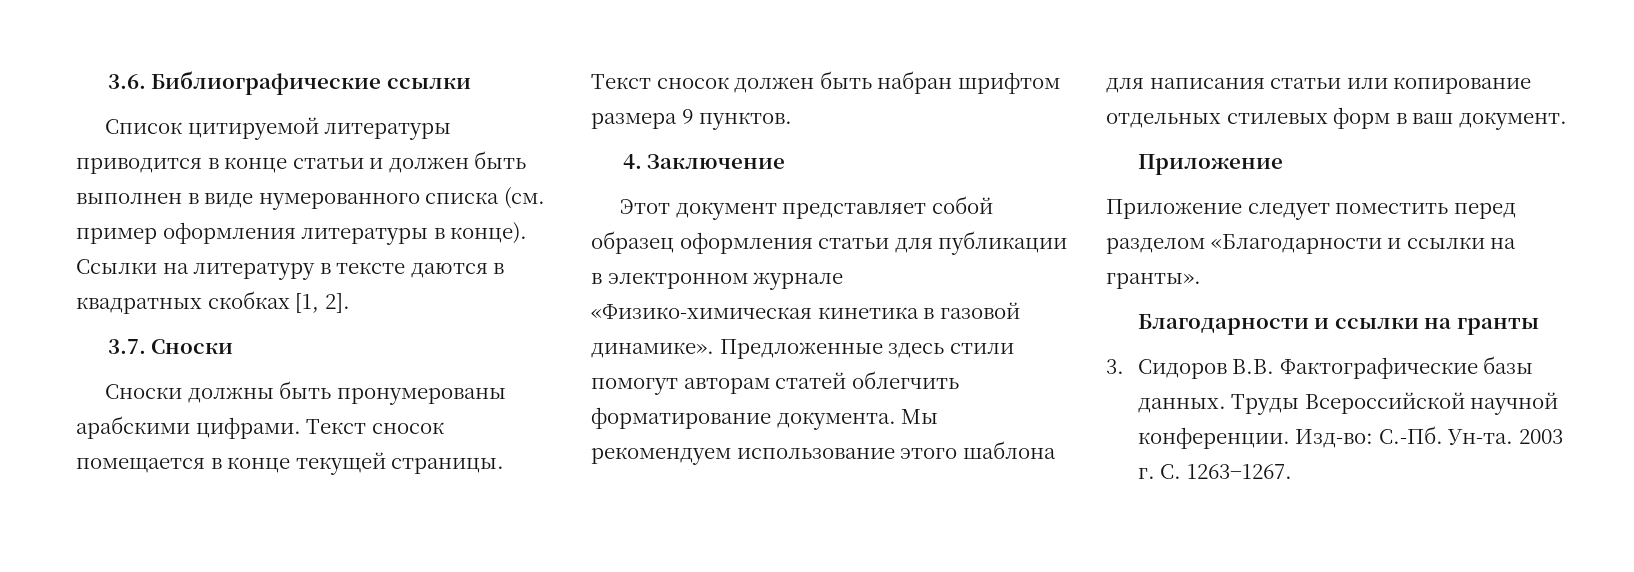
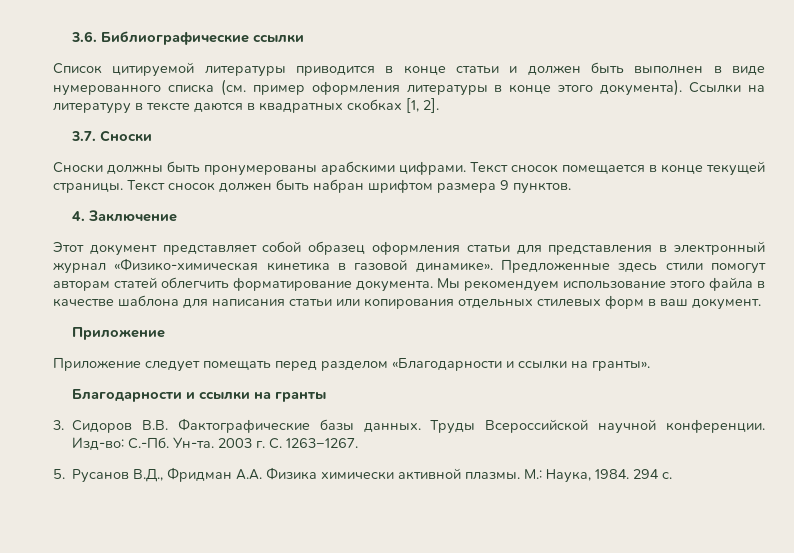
- Список цитируемой литературы приводится в конце статьи и должен быть выполнен в виде нумерованного списка (см. пример оформления литературы в конце).
+ Список цитируемой литературы приводится в конце статьи и должен быть выполнен в виде нумерованного списка (см. пример оформления литературы в конце этого документа).
- Этот документ представляет собой образец оформления статьи для публикации в электронном журнале «Физико-химическая кинетика в газовой динамике».
+ Этот документ представляет собой образец оформления статьи для представления в электронный журнал «Физико-химическая кинетика в газовой динамике».
- Мы рекомендуем использование этого шаблона для написания статьи или копирование отдельных стилевых форм в ваш документ.
+ Мы рекомендуем использование этого файла в качестве шаблона для написания статьи или копирования отдельных стилевых форм в ваш документ.
- Приложение следует поместить перед разделом «Благодарности и ссылки на гранты».
+ Приложение следует помещать перед разделом «Благодарности и ссылки на гранты».
+ 5. Русанов В.Д., Фридман А.А. Физика химически активной плазмы. М.: Наука, 1984. 294 с.

